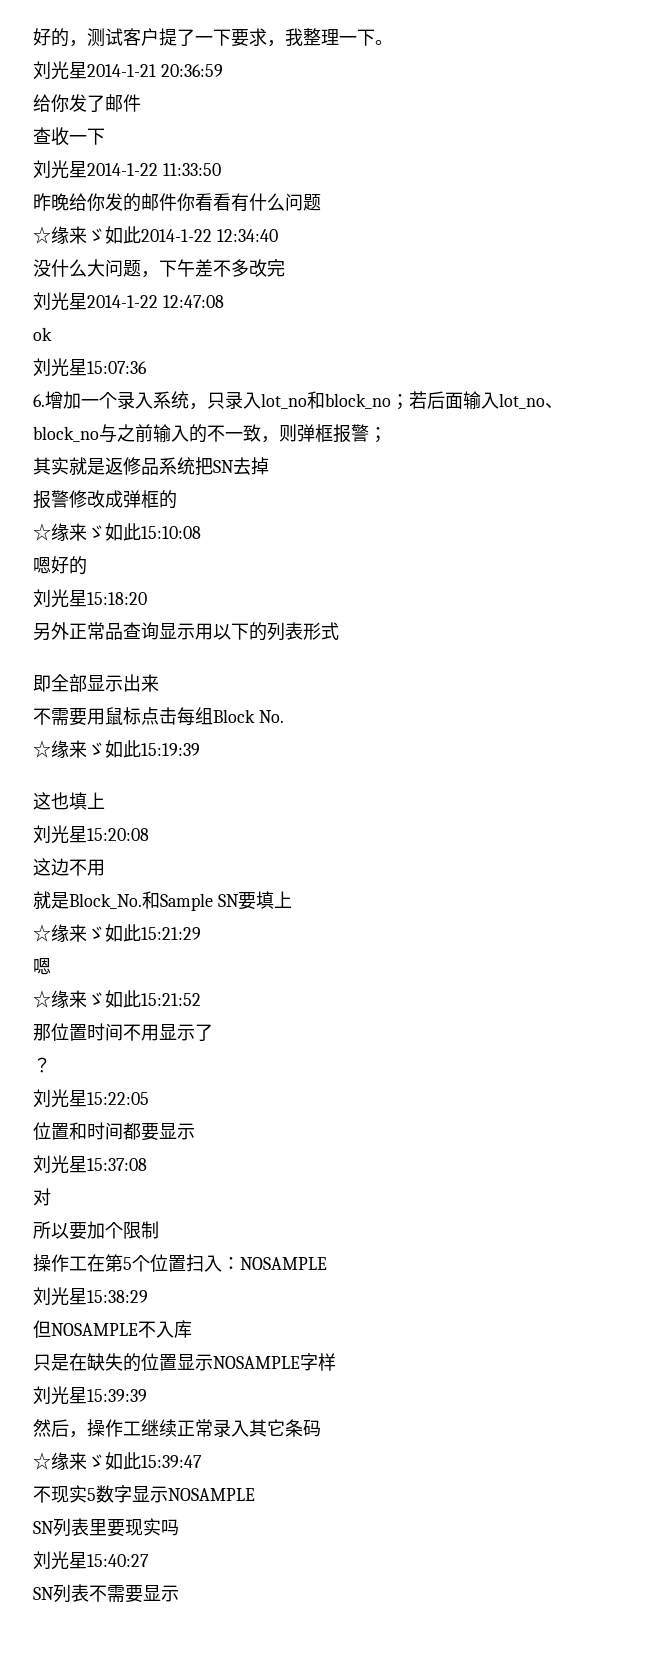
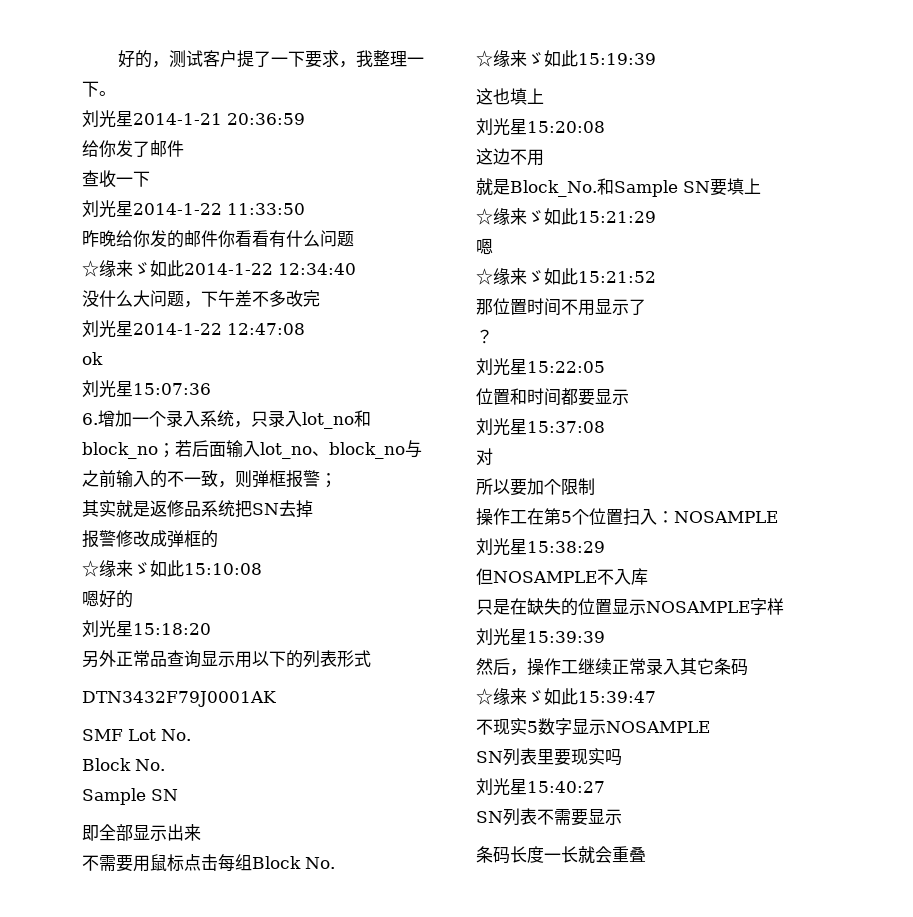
+ DTN3432F79J0001AK
+ SMF Lot No.
+ Block No.
+ Sample SN
+ 条码长度一长就会重叠

